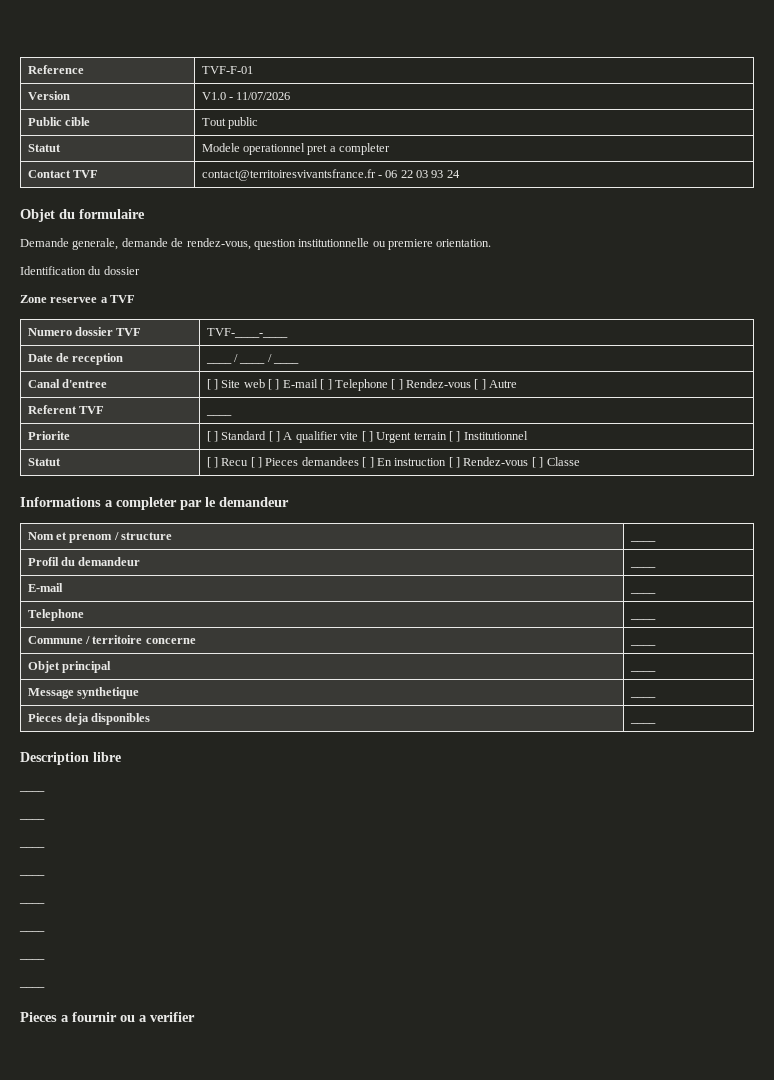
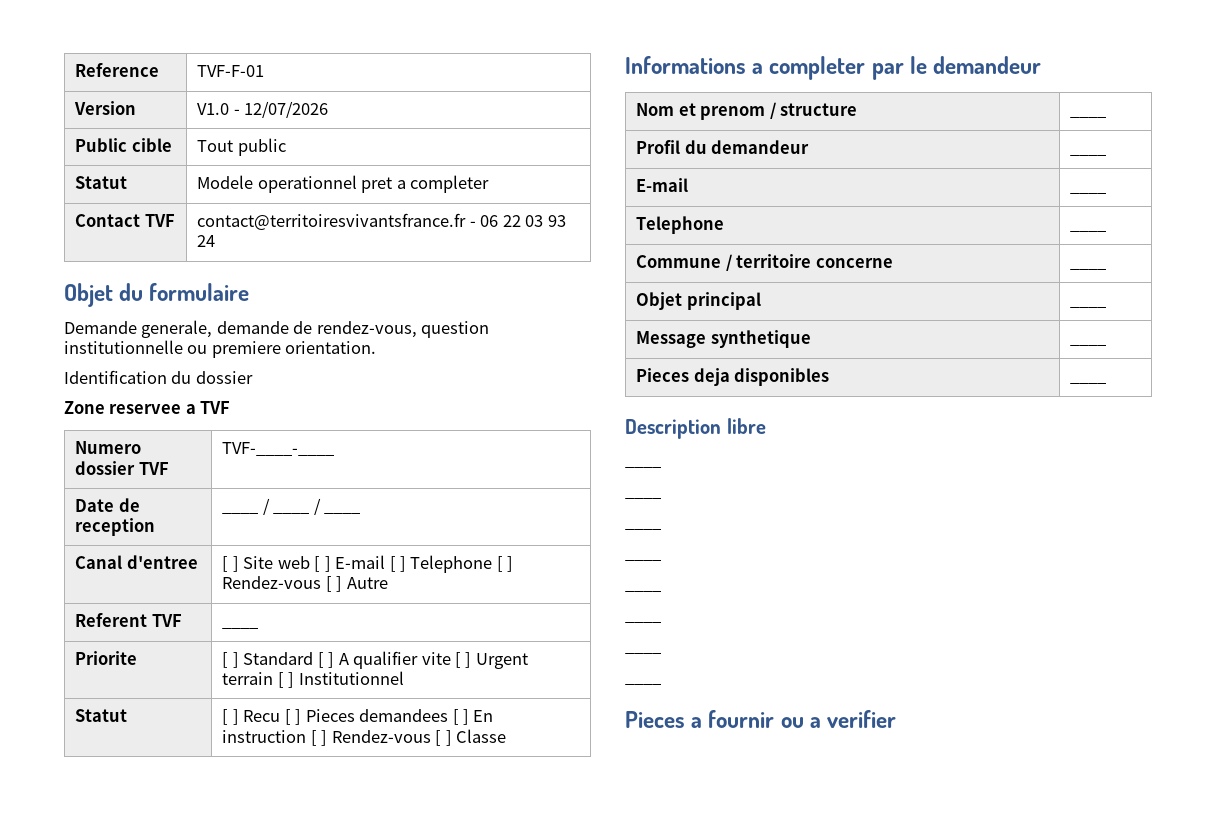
- Version | V1.0 - 11/07/2026
+ Version | V1.0 - 12/07/2026

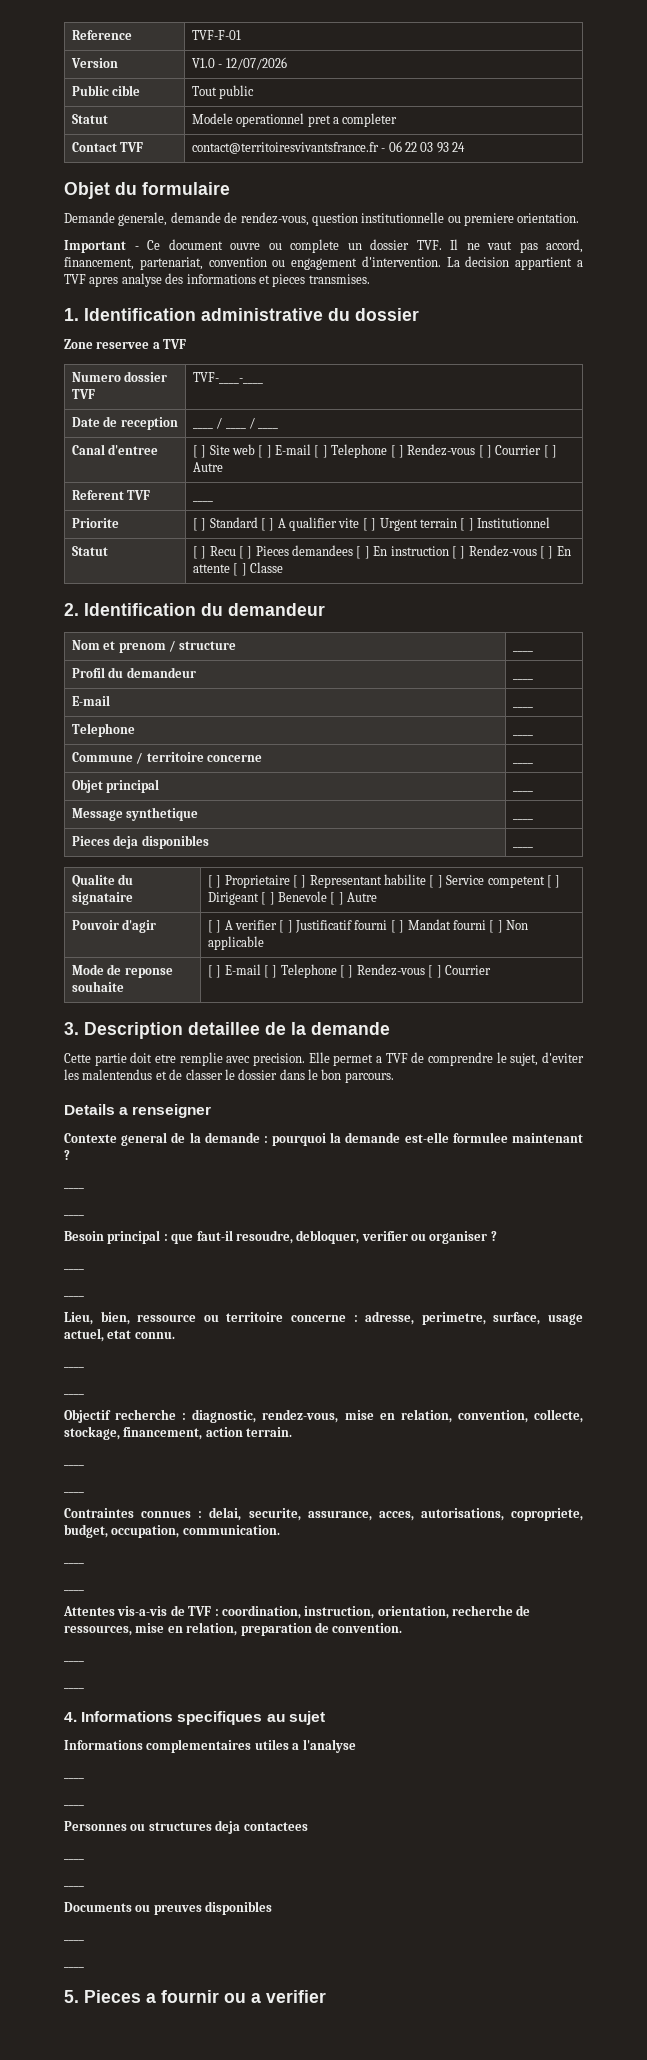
- Identification du dossier
+ Important - Ce document ouvre ou complete un dossier TVF. Il ne vaut pas accord, financement, partenariat, convention ou engagement d'intervention. La decision appartient a TVF apres analyse des informations et pieces transmises.
+ 1. Identification administrative du dossier
- Canal d'entree | [ ] Site web [ ] E-mail [ ] Telephone [ ] Rendez-vous [ ] Autre
+ Canal d'entree | [ ] Site web [ ] E-mail [ ] Telephone [ ] Rendez-vous [ ] Courrier [ ] Autre
- Statut | [ ] Recu [ ] Pieces demandees [ ] En instruction [ ] Rendez-vous [ ] Classe
- Informations a completer par le demandeur
+ Statut | [ ] Recu [ ] Pieces demandees [ ] En instruction [ ] Rendez-vous [ ] En attente [ ] Classe
+ 2. Identification du demandeur
- Description libre
+ Qualite du signataire | [ ] Proprietaire [ ] Representant habilite [ ] Service competent [ ] Dirigeant [ ] Benevole [ ] Autre
+ Pouvoir d'agir | [ ] A verifier [ ] Justificatif fourni [ ] Mandat fourni [ ] Non applicable
+ Mode de reponse souhaite | [ ] E-mail [ ] Telephone [ ] Rendez-vous [ ] Courrier
+ 3. Description detaillee de la demande
+ Cette partie doit etre remplie avec precision. Elle permet a TVF de comprendre le sujet, d'eviter les malentendus et de classer le dossier dans le bon parcours.
+ Details a renseigner
+ Contexte general de la demande : pourquoi la demande est-elle formulee maintenant ?
  ____
  ____
+ Besoin principal : que faut-il resoudre, debloquer, verifier ou organiser ?
  ____
  ____
+ Lieu, bien, ressource ou territoire concerne : adresse, perimetre, surface, usage actuel, etat connu.
  ____
  ____
+ Objectif recherche : diagnostic, rendez-vous, mise en relation, convention, collecte, stockage, financement, action terrain.
  ____
  ____
- Pieces a fournir ou a verifier
+ Contraintes connues : delai, securite, assurance, acces, autorisations, copropriete, budget, occupation, communication.
+ ____
+ ____
+ Attentes vis-a-vis de TVF : coordination, instruction, orientation, recherche de ressources, mise en relation, preparation de convention.
+ ____
+ ____
+ 4. Informations specifiques au sujet
+ Informations complementaires utiles a l'analyse
+ ____
+ ____
+ Personnes ou structures deja contactees
+ ____
+ ____
+ Documents ou preuves disponibles
+ ____
+ ____
+ 5. Pieces a fournir ou a verifier

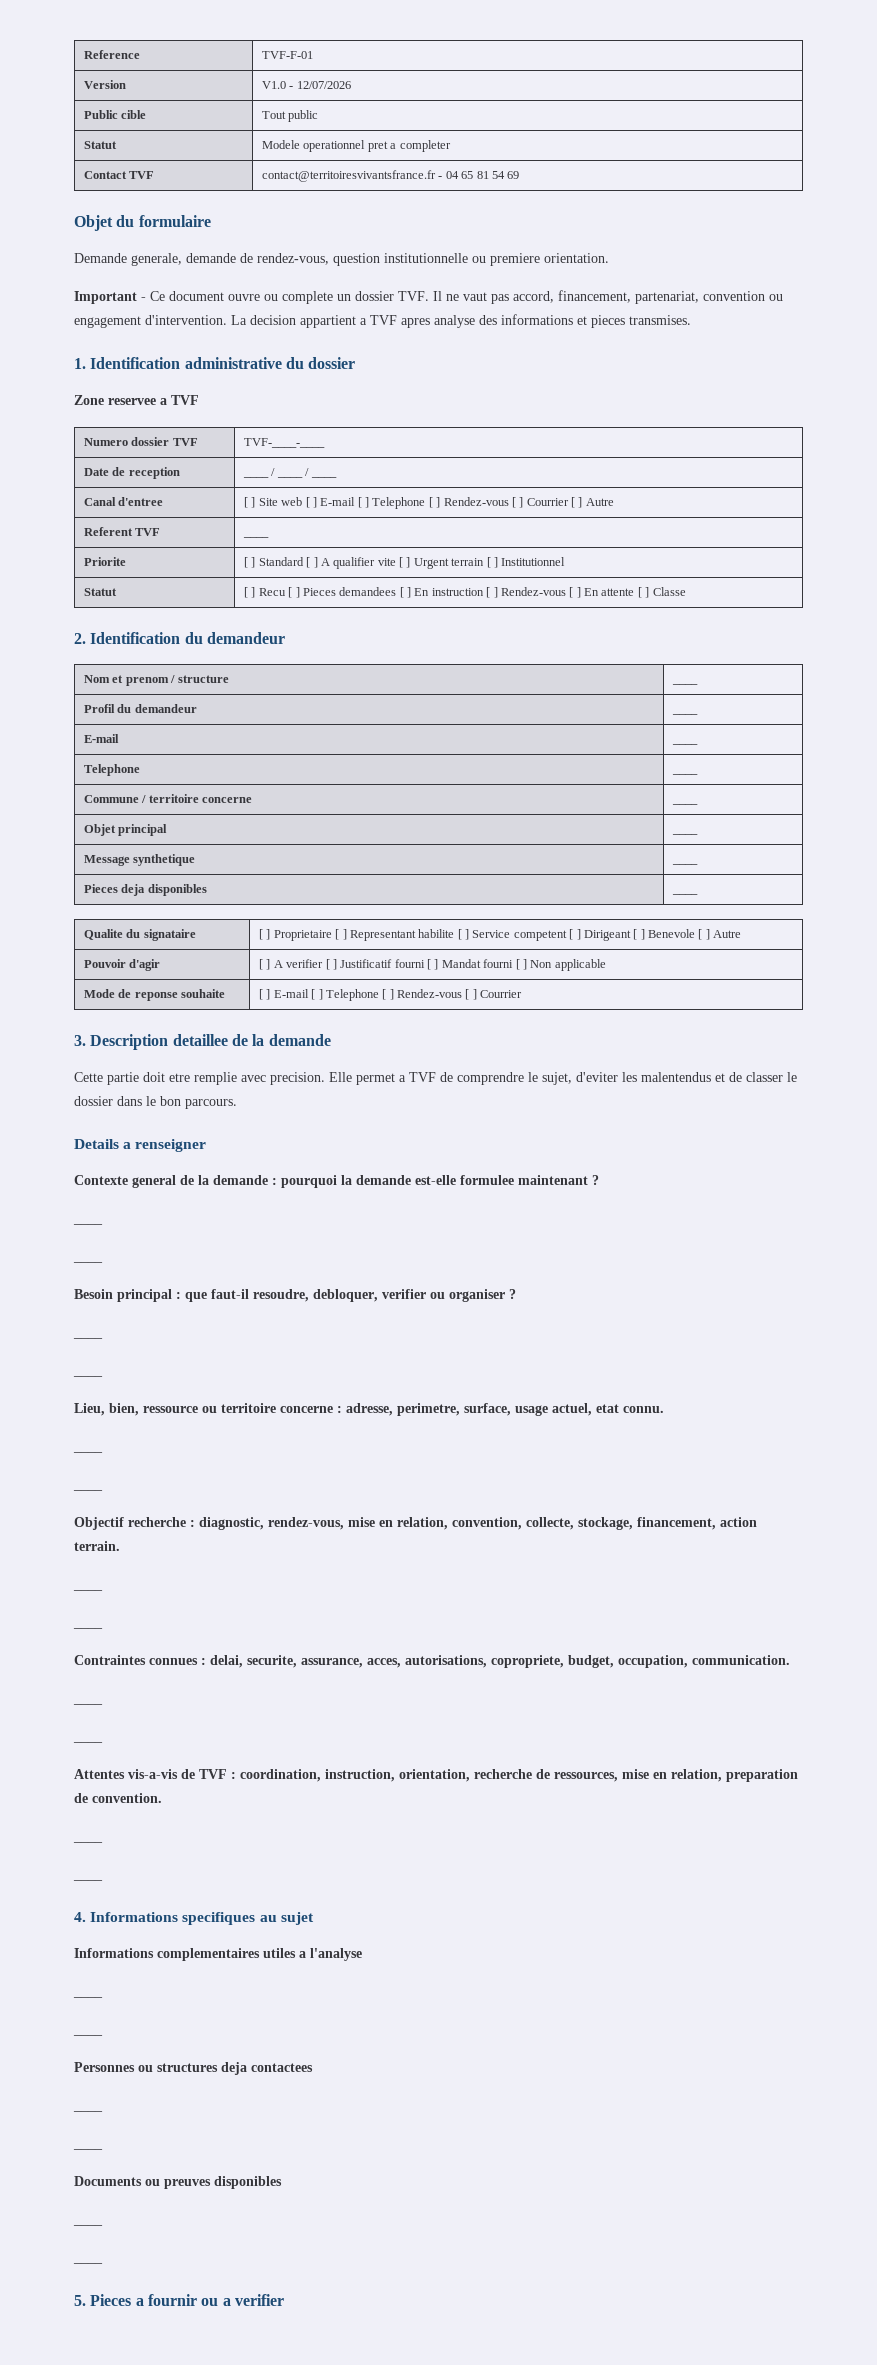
- Contact TVF | contact@territoiresvivantsfrance.fr - 06 22 03 93 24
+ Contact TVF | contact@territoiresvivantsfrance.fr - 04 65 81 54 69

